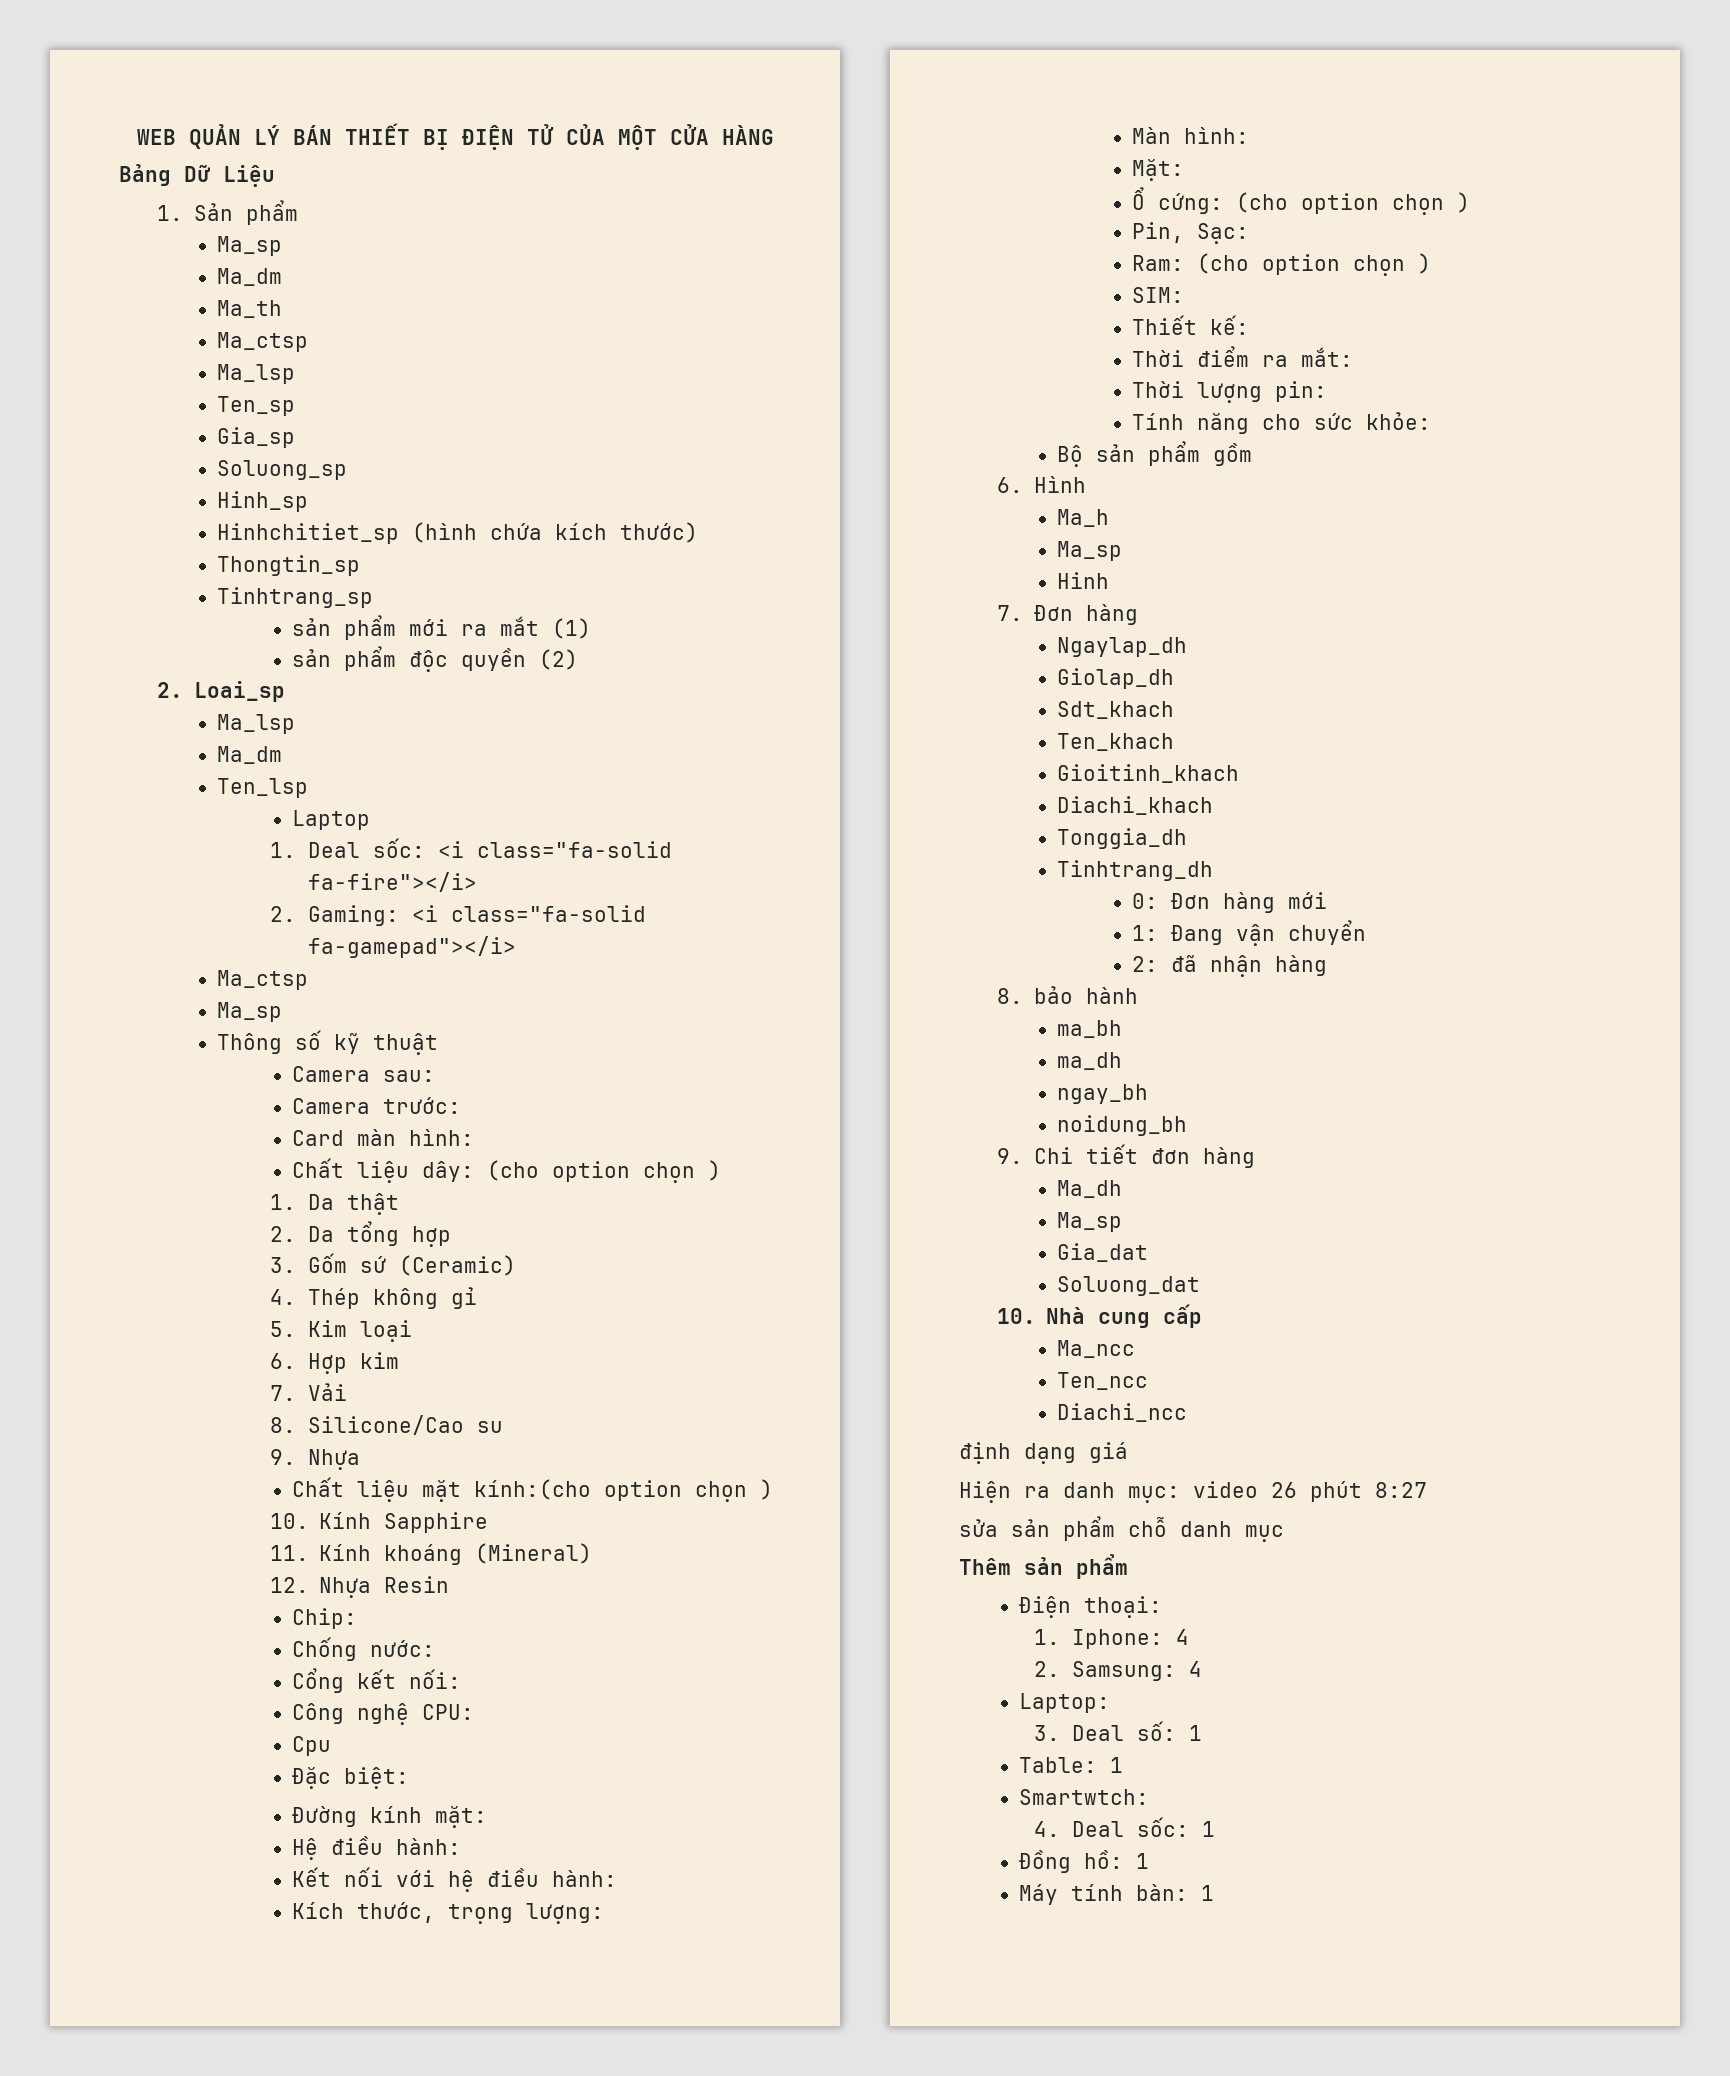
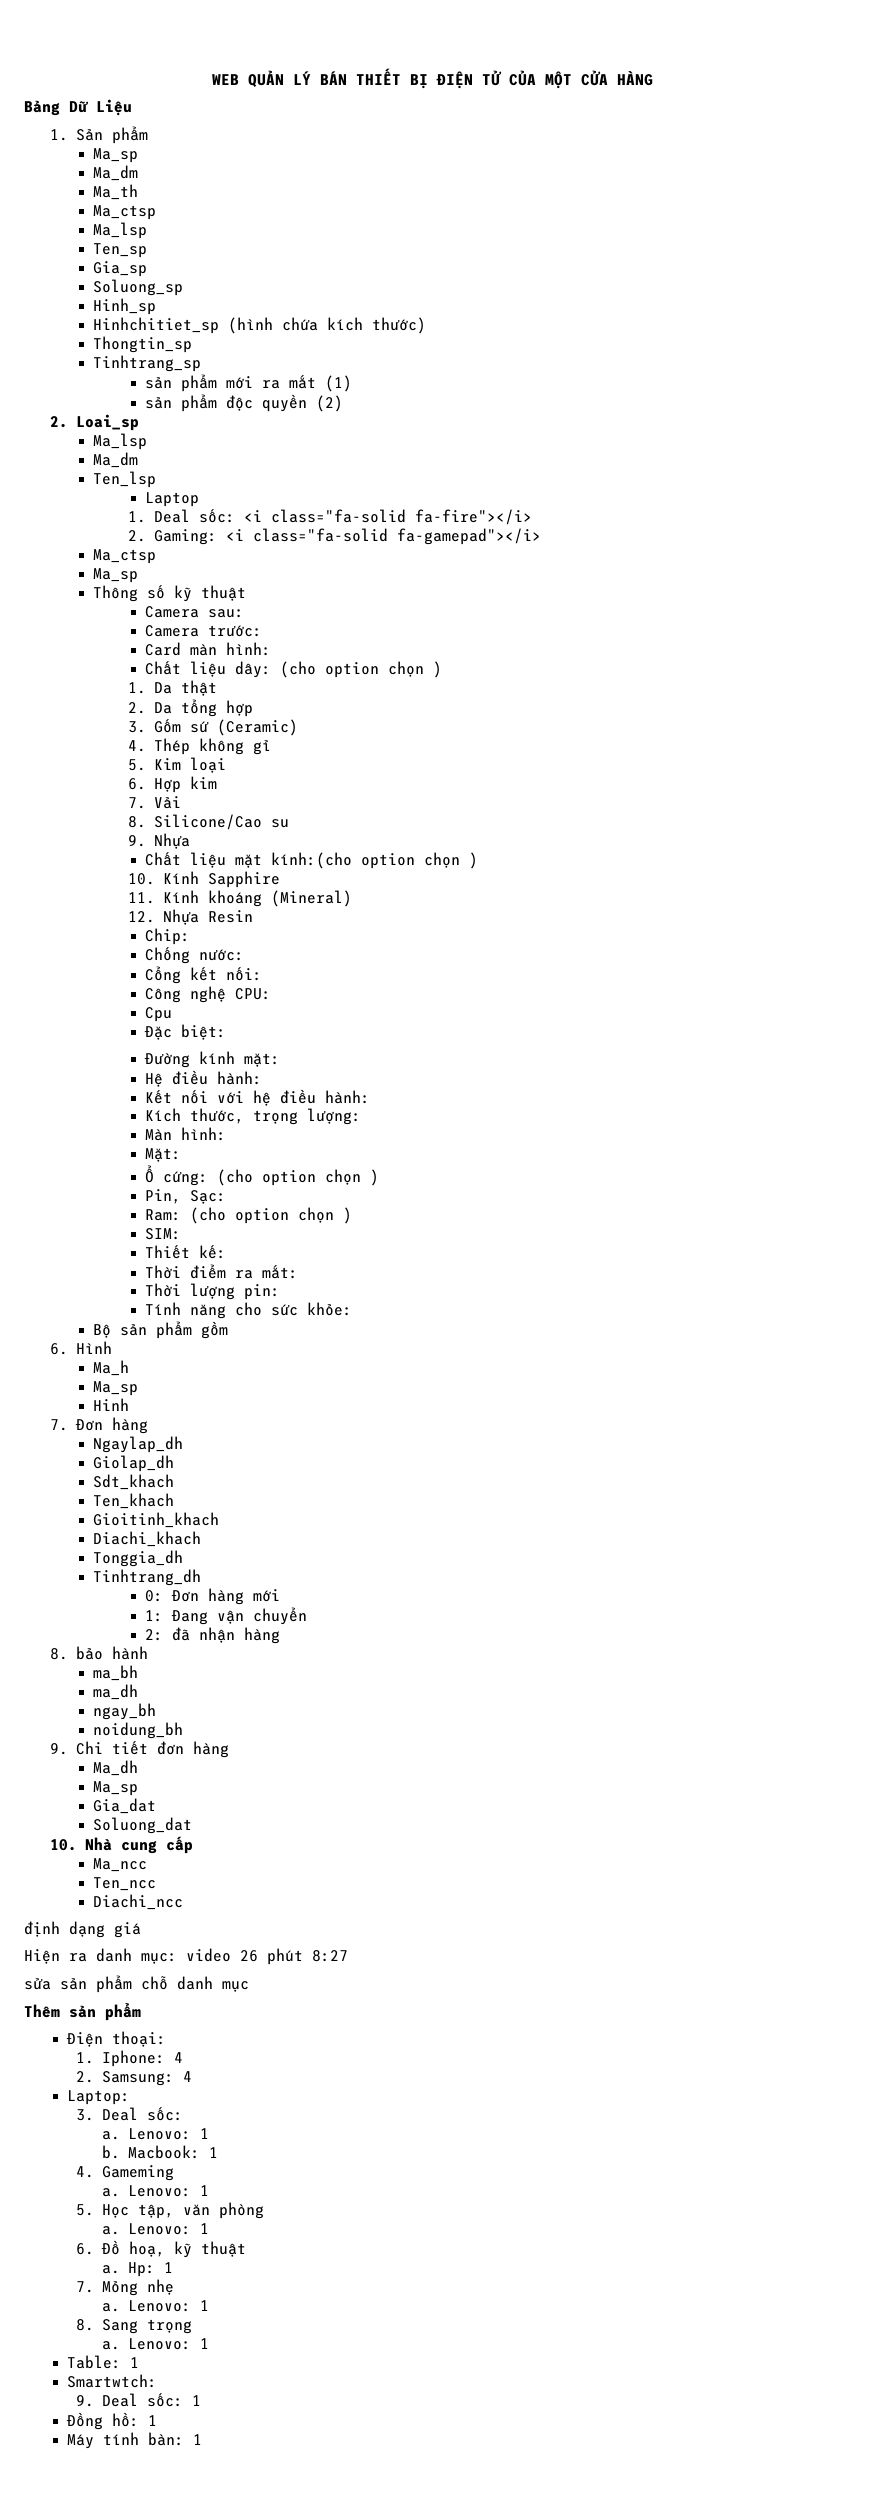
- 3. Deal số: 1
+ 3. Deal sốc:
+ a. Lenovo: 1
+ b. Macbook: 1
+ 4. Gameming
+ a. Lenovo: 1
+ 5. Học tập, văn phòng
+ a. Lenovo: 1
+ 6. Đồ hoạ, kỹ thuật
+ a. Hp: 1
+ 7. Mỏng nhẹ
+ a. Lenovo: 1
+ 8. Sang trọng
+ a. Lenovo: 1
- 4. Deal sốc: 1
+ 9. Deal sốc: 1

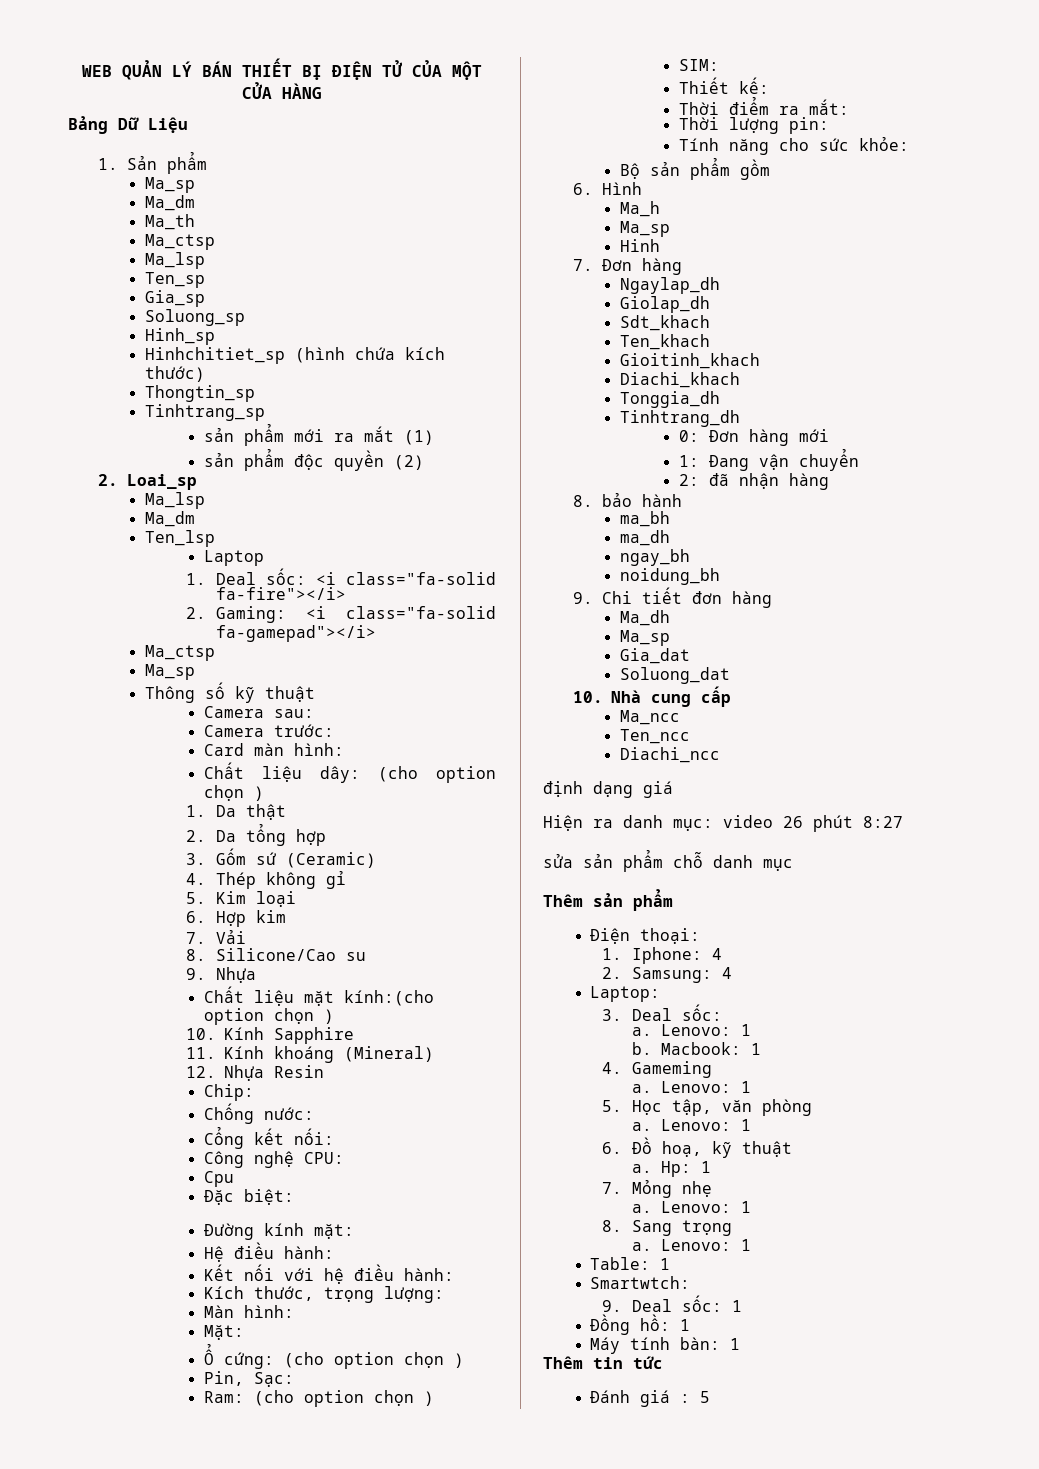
+ Thêm tin tức
+ Đánh giá : 5

